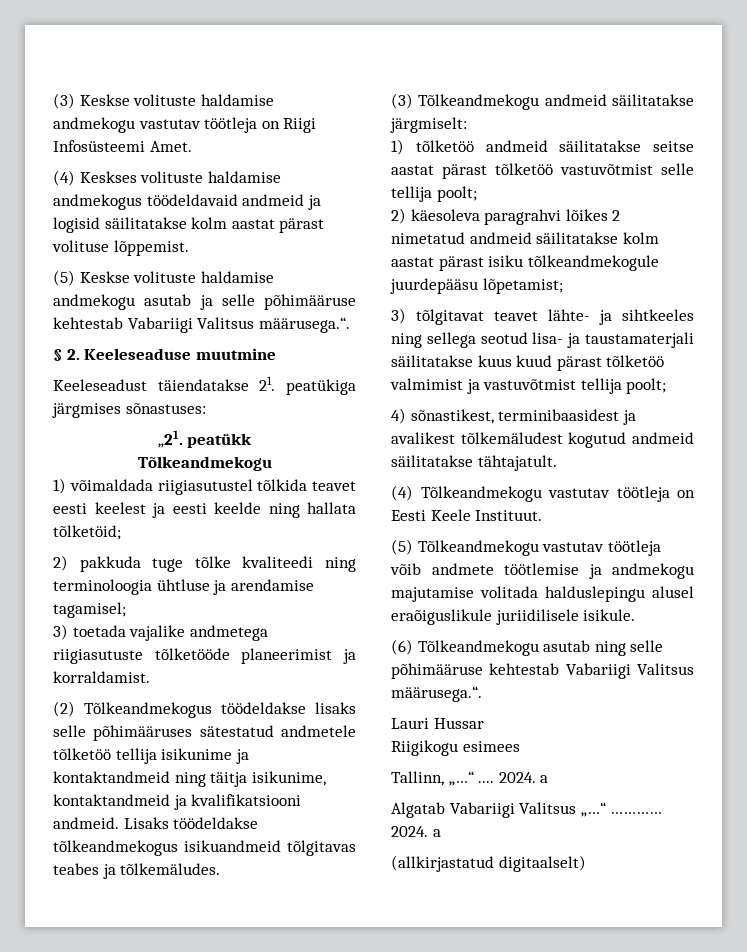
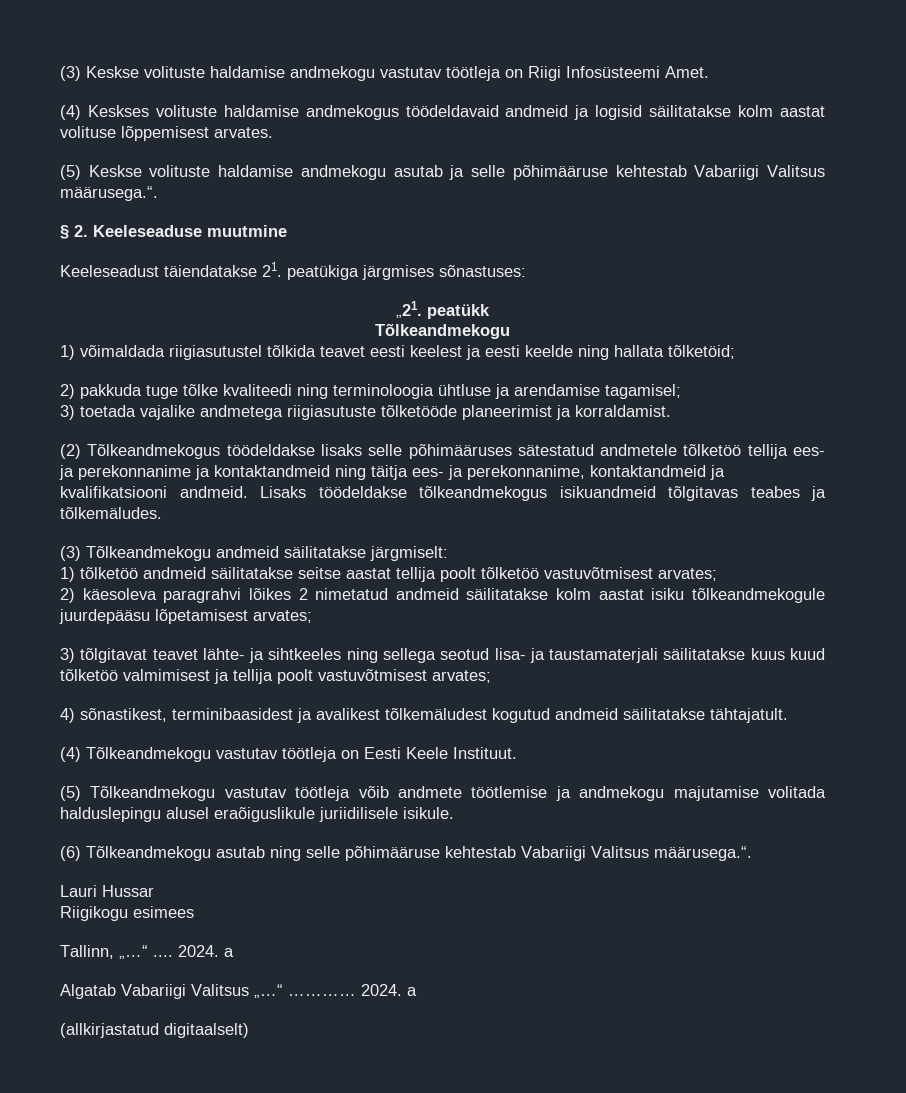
- (4) Keskses volituste haldamise andmekogus töödeldavaid andmeid ja logisid säilitatakse kolm aastat pärast volituse lõppemist.
+ (4) Keskses volituste haldamise andmekogus töödeldavaid andmeid ja logisid säilitatakse kolm aastat volituse lõppemisest arvates.
- (2) Tõlkeandmekogus töödeldakse lisaks selle põhimääruses sätestatud andmetele tõlketöö tellija isikunime ja kontaktandmeid ning täitja isikunime, kontaktandmeid ja kvalifikatsiooni andmeid.
+ (2) Tõlkeandmekogus töödeldakse lisaks selle põhimääruses sätestatud andmetele tõlketöö tellija ees- ja perekonnanime ja kontaktandmeid ning täitja ees- ja perekonnanime, kontaktandmeid ja kvalifikatsiooni andmeid.
- 1) tõlketöö andmeid säilitatakse seitse aastat pärast tõlketöö vastuvõtmist selle tellija poolt;
+ 1) tõlketöö andmeid säilitatakse seitse aastat tellija poolt tõlketöö vastuvõtmisest arvates;
- 2) käesoleva paragrahvi lõikes 2 nimetatud andmeid säilitatakse kolm aastat pärast isiku tõlkeandmekogule juurdepääsu lõpetamist;
+ 2) käesoleva paragrahvi lõikes 2 nimetatud andmeid säilitatakse kolm aastat isiku tõlkeandmekogule juurdepääsu lõpetamisest arvates;
- 3) tõlgitavat teavet lähte- ja sihtkeeles ning sellega seotud lisa- ja taustamaterjali säilitatakse kuus kuud pärast tõlketöö valmimist ja vastuvõtmist tellija poolt;
+ 3) tõlgitavat teavet lähte- ja sihtkeeles ning sellega seotud lisa- ja taustamaterjali säilitatakse kuus kuud tõlketöö valmimisest ja tellija poolt vastuvõtmisest arvates;

